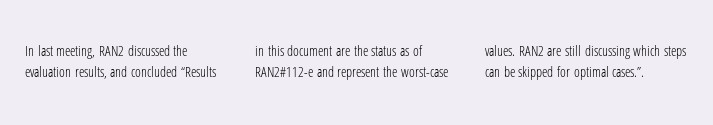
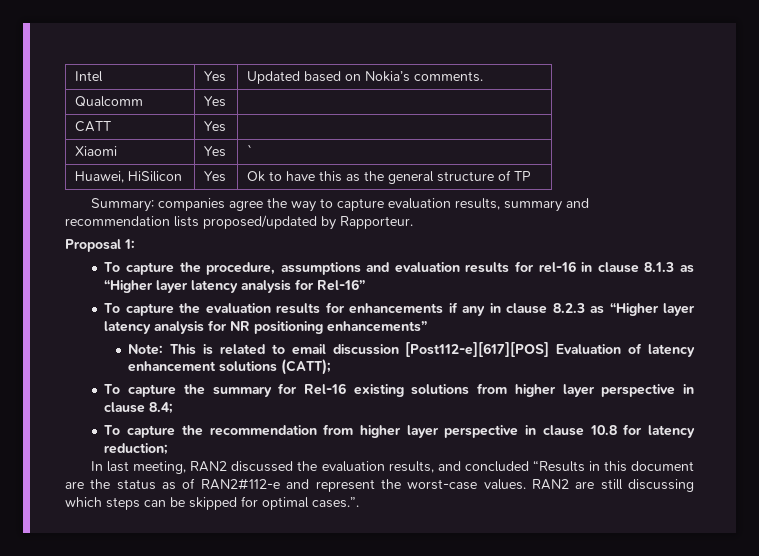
+ Intel | Yes | Updated based on Nokia’s comments.
+ Qualcomm | Yes |
+ CATT | Yes |
+ Xiaomi | Yes | `
+ Huawei, HiSilicon | Yes | Ok to have this as the general structure of TP
+ Summary: companies agree the way to capture evaluation results, summary and recommendation lists proposed/updated by Rapporteur.
+ Proposal 1:
+ To capture the procedure, assumptions and evaluation results for rel-16 in clause 8.1.3 as “Higher layer latency analysis for Rel-16”
+ To capture the evaluation results for enhancements if any in clause 8.2.3 as “Higher layer latency analysis for NR positioning enhancements”
+ Note: This is related to email discussion [Post112-e][617][POS] Evaluation of latency enhancement solutions (CATT);
+ To capture the summary for Rel-16 existing solutions from higher layer perspective in clause 8.4;
+ To capture the recommendation from higher layer perspective in clause 10.8 for latency reduction;

